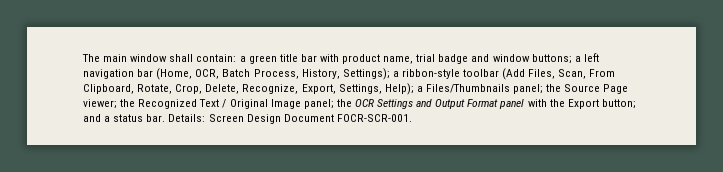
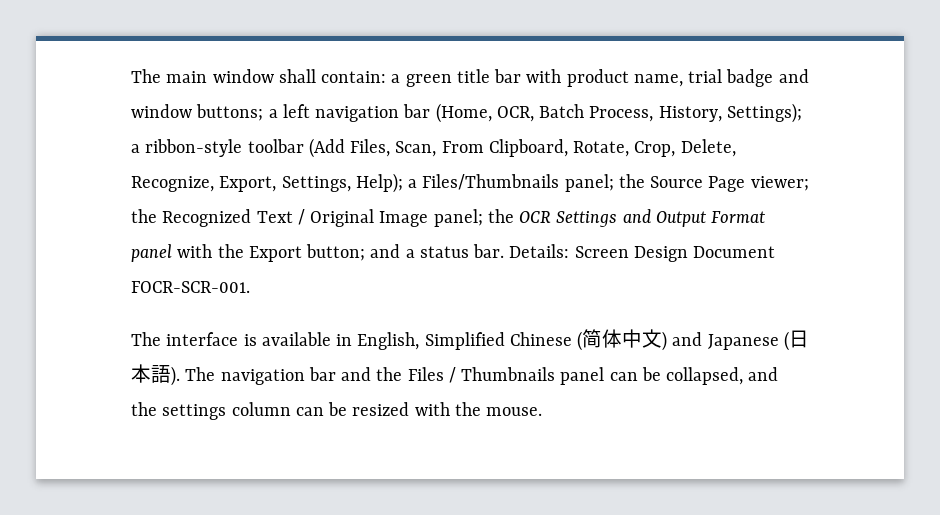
+ The interface is available in English, Simplified Chinese (简体中文) and Japanese (日本語). The navigation bar and the Files / Thumbnails panel can be collapsed, and the settings column can be resized with the mouse.

